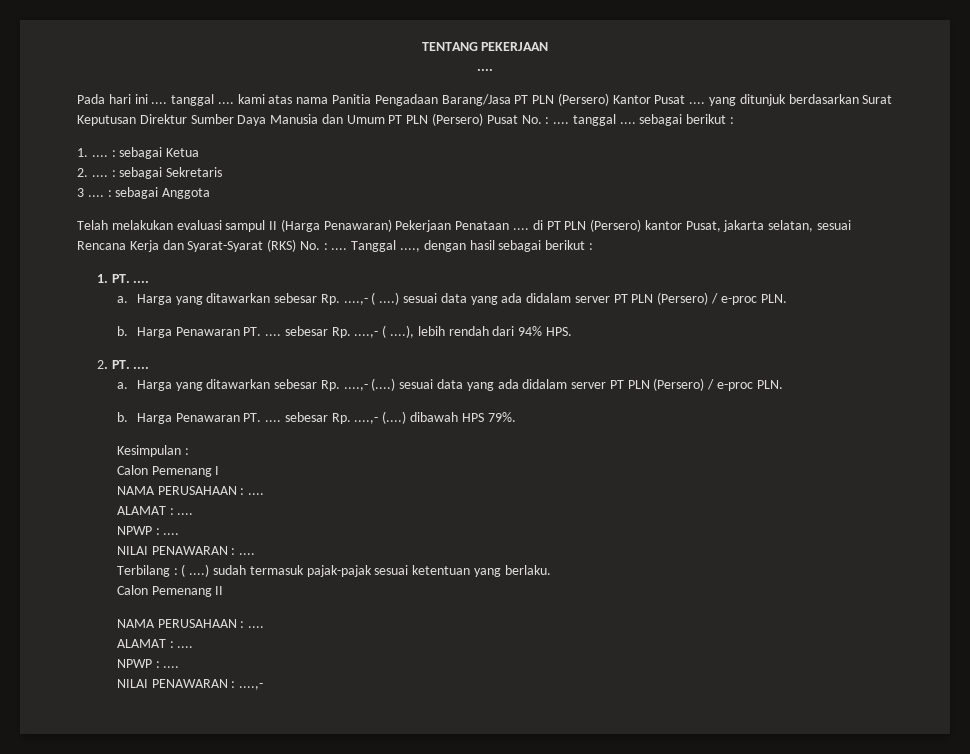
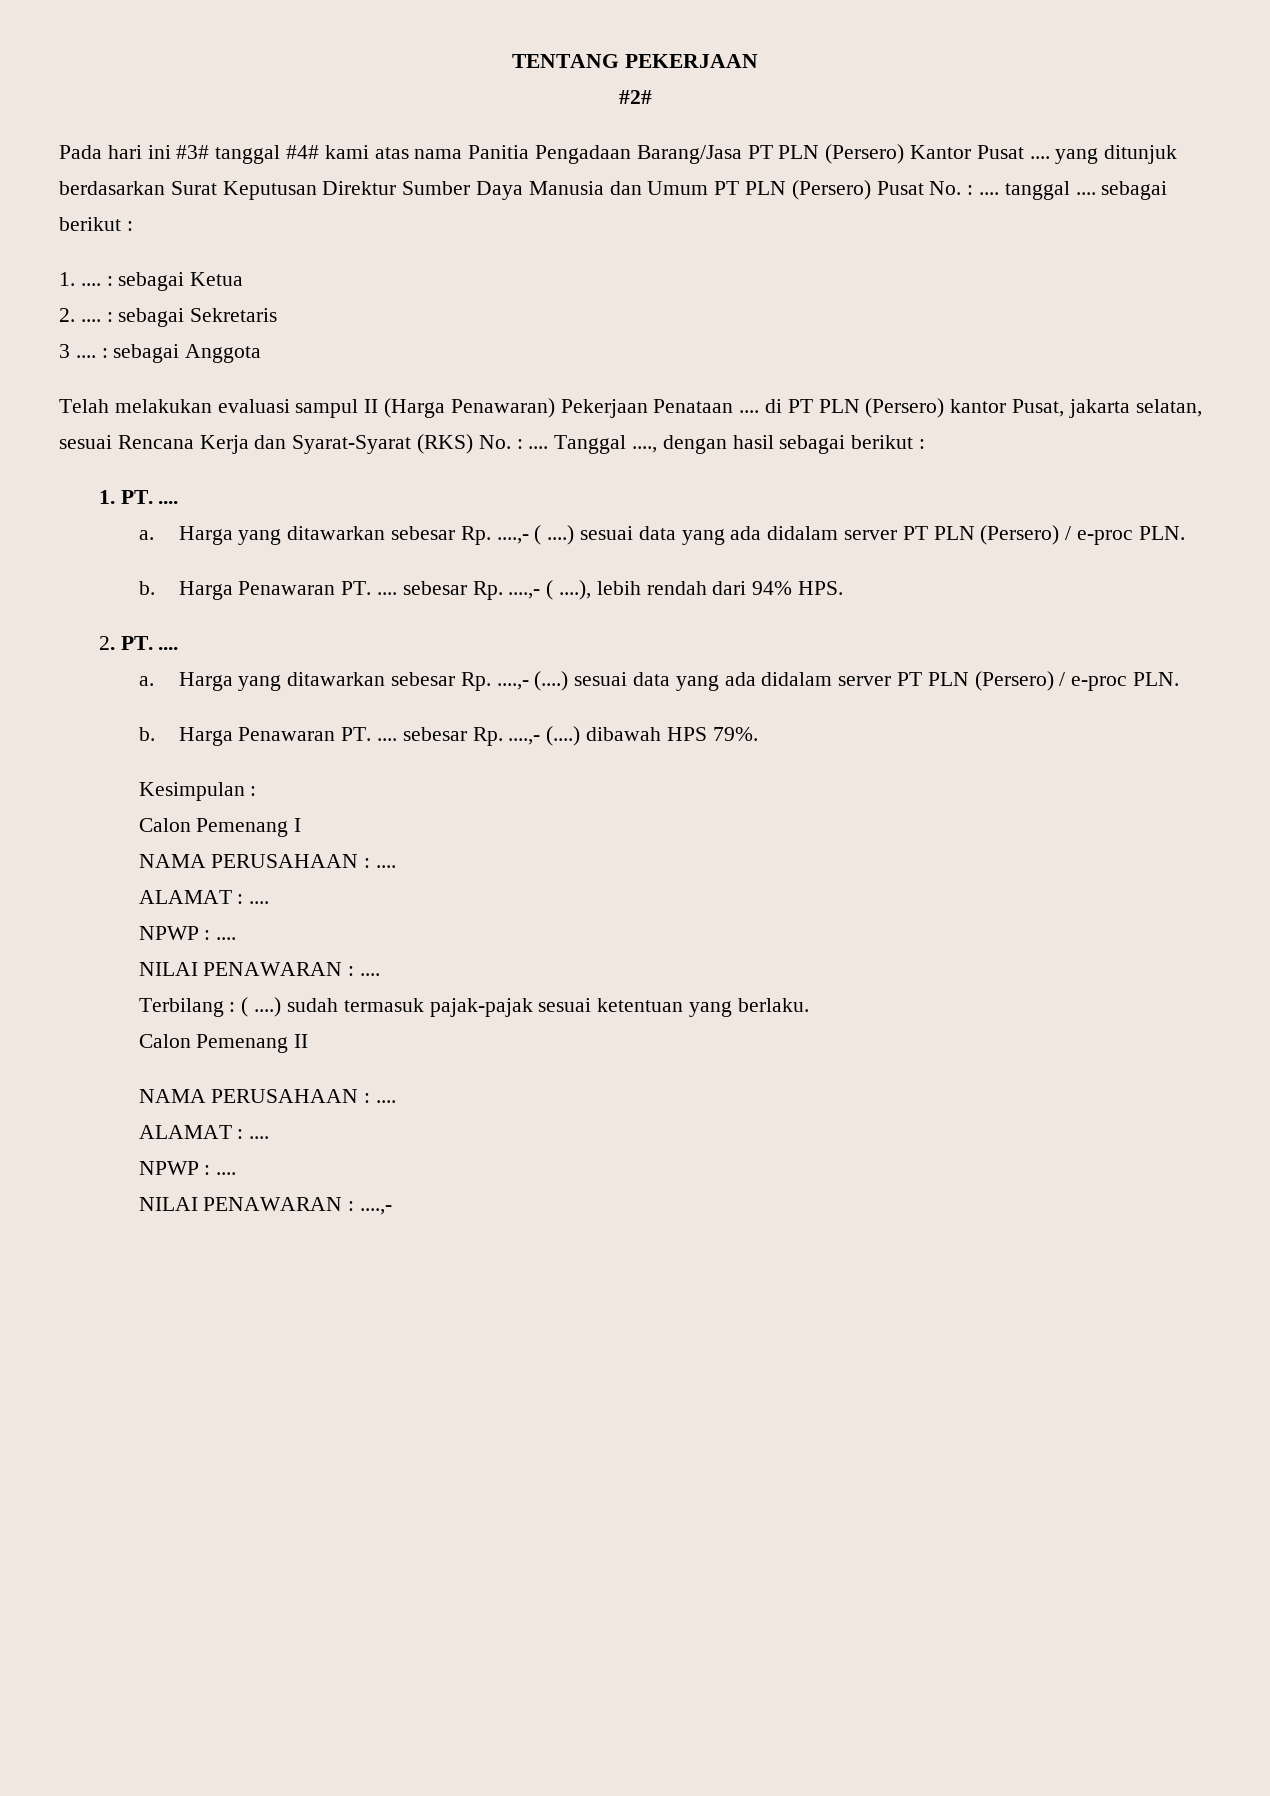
  TENTANG PEKERJAAN
- ....
+ #2#
- Pada hari ini .... tanggal .... kami atas nama Panitia Pengadaan Barang/Jasa PT PLN (Persero) Kantor Pusat .... yang ditunjuk berdasarkan Surat Keputusan Direktur Sumber Daya Manusia dan Umum PT PLN (Persero) Pusat No. : .... tanggal .... sebagai berikut :
+ Pada hari ini #3# tanggal #4# kami atas nama Panitia Pengadaan Barang/Jasa PT PLN (Persero) Kantor Pusat .... yang ditunjuk berdasarkan Surat Keputusan Direktur Sumber Daya Manusia dan Umum PT PLN (Persero) Pusat No. : .... tanggal .... sebagai berikut :

